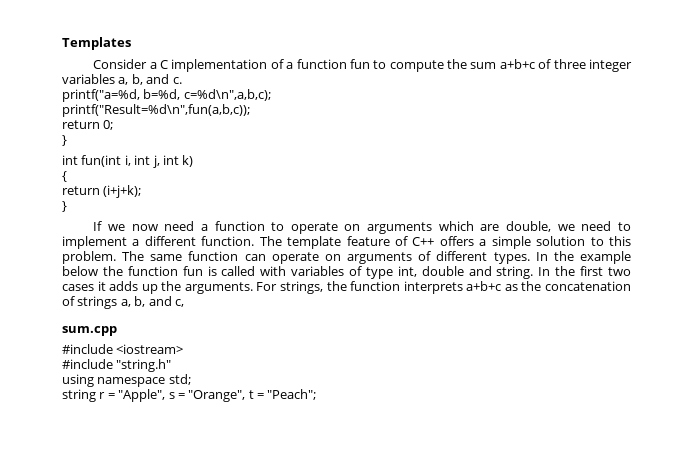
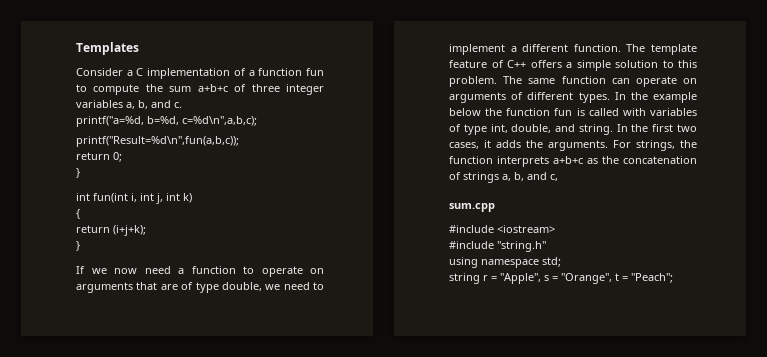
- If we now need a function to operate on arguments which are double, we need to implement a different function.
+ If we now need a function to operate on arguments that are of type double, we need to implement a different function.
- In the example below the function fun is called with variables of type int, double and string.
+ In the example below the function fun is called with variables of type int, double, and string.
- In the first two cases it adds up the arguments.
+ In the first two cases, it adds the arguments.

